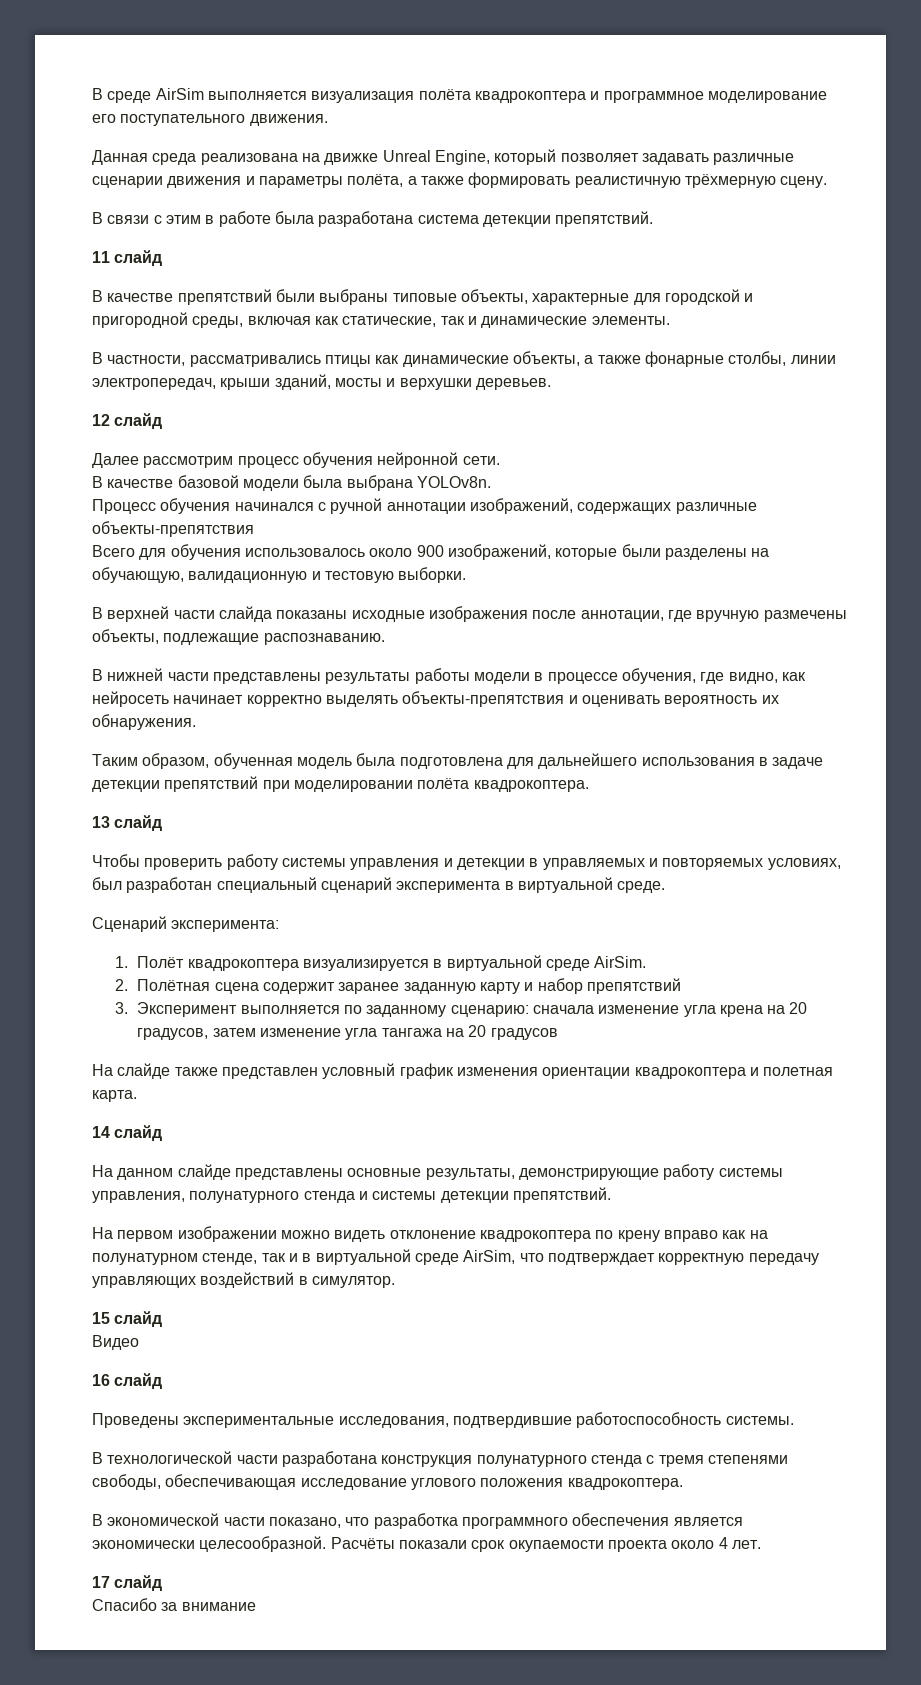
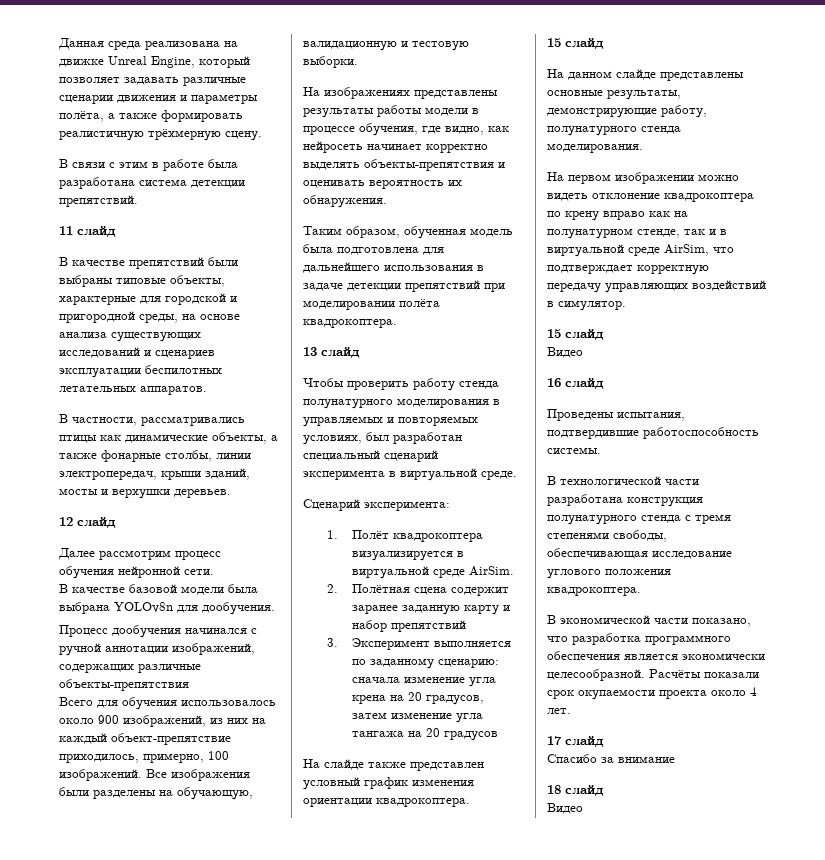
- В среде AirSim выполняется визуализация полёта квадрокоптера и программное моделирование его поступательного движения.
- В качестве препятствий были выбраны типовые объекты, характерные для городской и пригородной среды, включая как статические, так и динамические элементы.
+ В качестве препятствий были выбраны типовые объекты, характерные для городской и пригородной среды, на основе анализа существующих исследований и сценариев эксплуатации беспилотных летательных аппаратов.
- В качестве базовой модели была выбрана YOLOv8n.
+ В качестве базовой модели была выбрана YOLOv8n для дообучения.
- Процесс обучения начинался с ручной аннотации изображений, содержащих различные объекты-препятствия
+ Процесс дообучения начинался с ручной аннотации изображений, содержащих различные объекты-препятствия
- Всего для обучения использовалось около 900 изображений, которые были разделены на обучающую, валидационную и тестовую выборки.
+ Всего для обучения использовалось около 900 изображений, из них на каждый объект-препятствие приходилось, примерно, 100 изображений. Все изображения были разделены на обучающую, валидационную и тестовую выборки.
- В верхней части слайда показаны исходные изображения после аннотации, где вручную размечены объекты, подлежащие распознаванию.
- В нижней части представлены результаты работы модели в процессе обучения, где видно, как нейросеть начинает корректно выделять объекты-препятствия и оценивать вероятность их обнаружения.
+ На изображениях представлены результаты работы модели в процессе обучения, где видно, как нейросеть начинает корректно выделять объекты-препятствия и оценивать вероятность их обнаружения.
- Чтобы проверить работу системы управления и детекции в управляемых и повторяемых условиях, был разработан специальный сценарий эксперимента в виртуальной среде.
+ Чтобы проверить работу стенда полунатурного моделирования в управляемых и повторяемых условиях, был разработан специальный сценарий эксперимента в виртуальной среде.
- На слайде также представлен условный график изменения ориентации квадрокоптера и полетная карта.
- 14 слайд
+ На слайде также представлен условный график изменения ориентации квадрокоптера.
+ 15 слайд
- На данном слайде представлены основные результаты, демонстрирующие работу системы управления, полунатурного стенда и системы детекции препятствий.
+ На данном слайде представлены основные результаты, демонстрирующие работу, полунатурного стенда моделирования.
- Проведены экспериментальные исследования, подтвердившие работоспособность системы.
+ Проведены испытания, подтвердившие работоспособность системы.
+ 18 слайд
+ Видео

